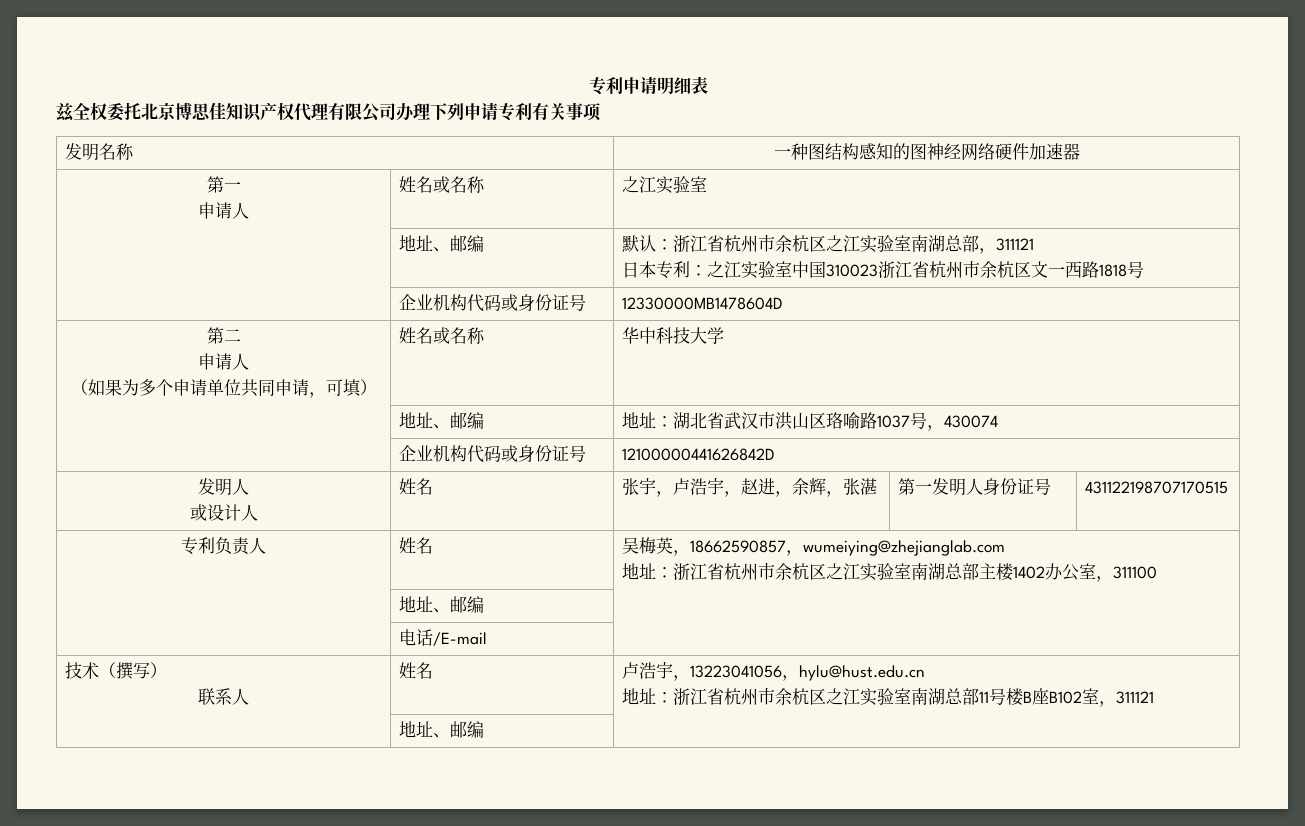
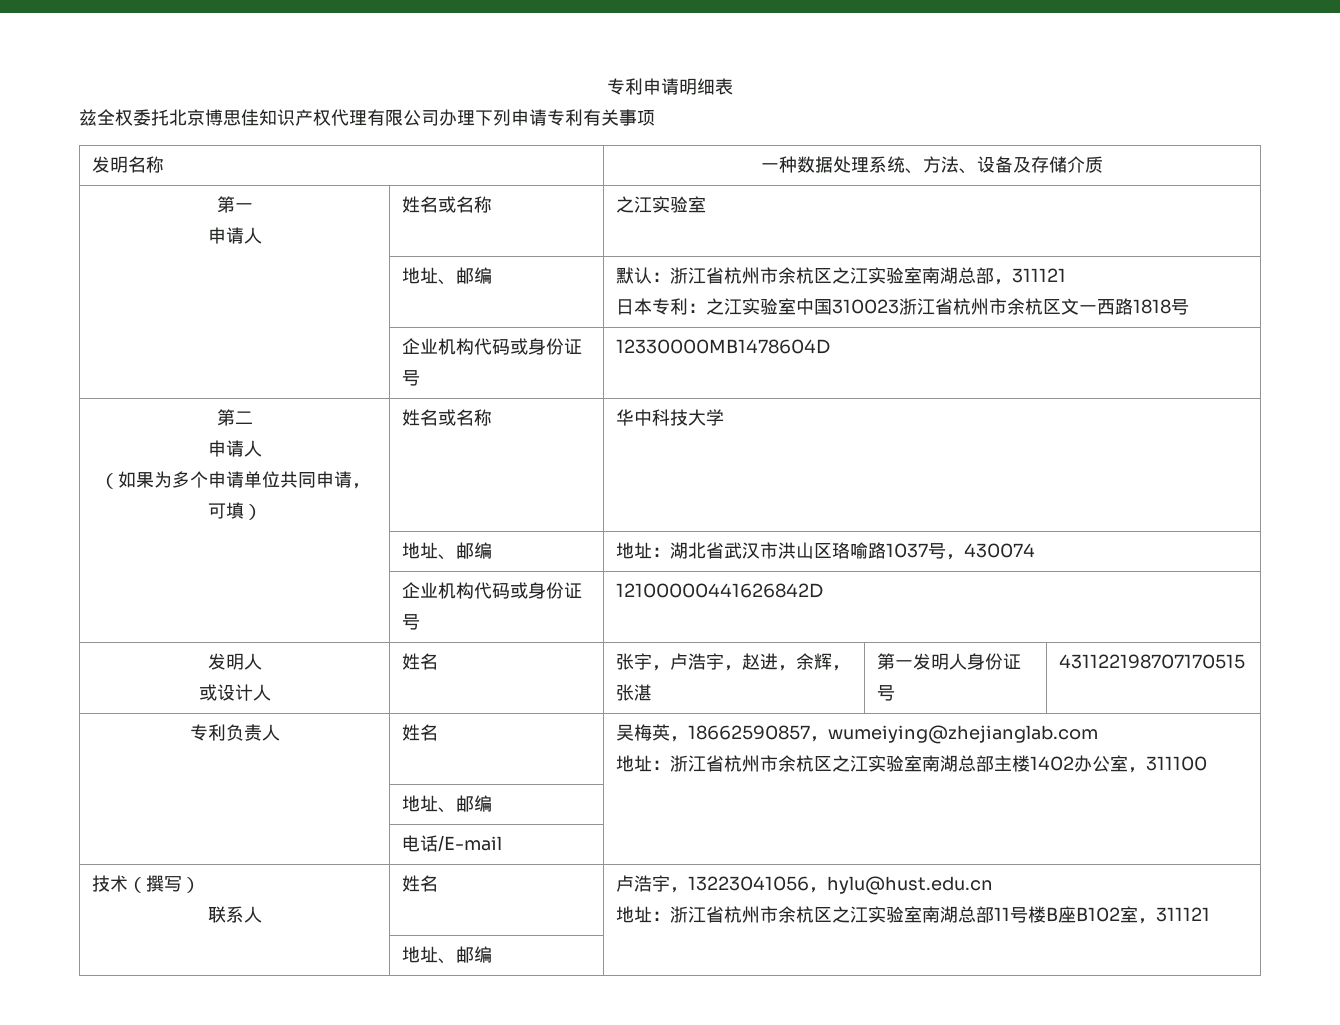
- 发明名称 | 一种图结构感知的图神经网络硬件加速器
+ 发明名称 | 一种数据处理系统、方法、设备及存储介质

